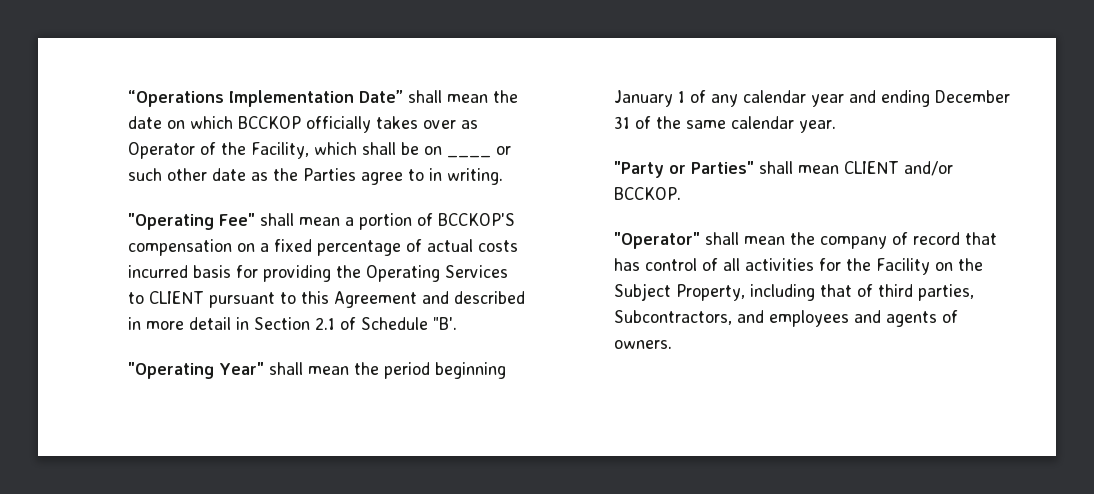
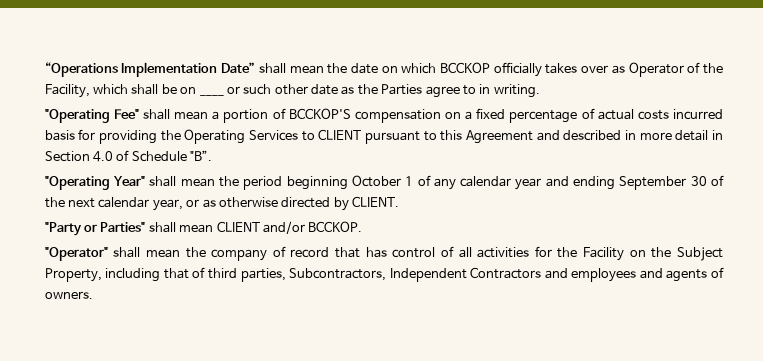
- "Operating Fee" shall mean a portion of BCCKOP'S compensation on a fixed percentage of actual costs incurred basis for providing the Operating Services to CLIENT pursuant to this Agreement and described in more detail in Section 2.1 of Schedule "B'.
+ "Operating Fee" shall mean a portion of BCCKOP'S compensation on a fixed percentage of actual costs incurred basis for providing the Operating Services to CLIENT pursuant to this Agreement and described in more detail in Section 4.0 of Schedule "B”.
- "Operating Year" shall mean the period beginning January 1 of any calendar year and ending December 31 of the same calendar year.
+ "Operating Year" shall mean the period beginning October 1 of any calendar year and ending September 30 of the next calendar year, or as otherwise directed by CLIENT.
- "Operator" shall mean the company of record that has control of all activities for the Facility on the Subject Property, including that of third parties, Subcontractors, and employees and agents of owners.
+ "Operator" shall mean the company of record that has control of all activities for the Facility on the Subject Property, including that of third parties, Subcontractors, Independent Contractors and employees and agents of owners.

